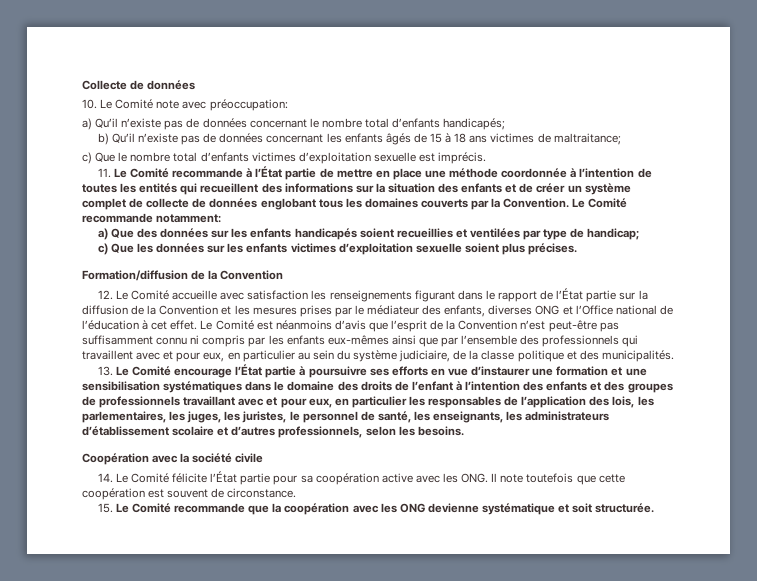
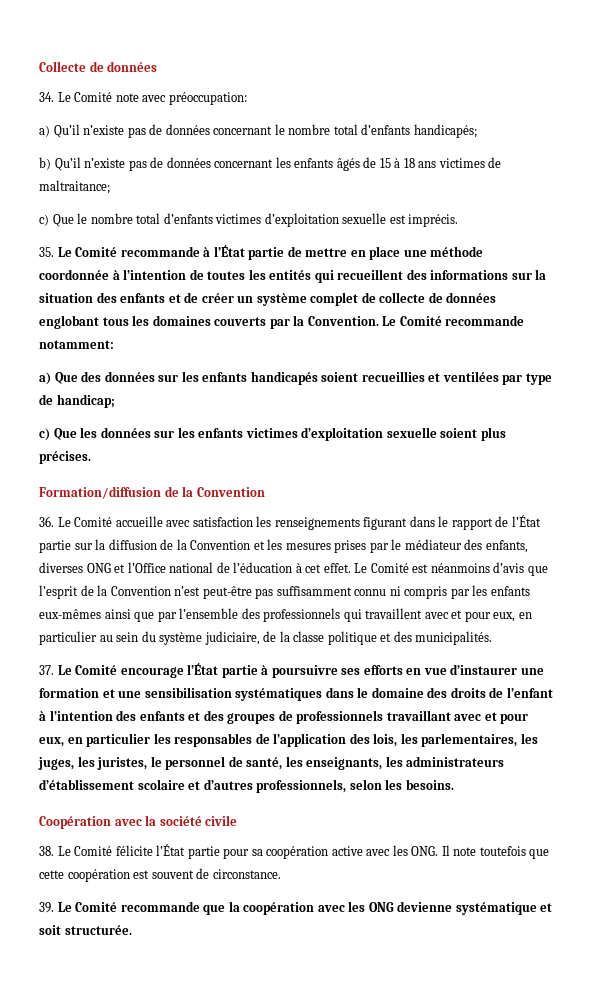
- 10. Le Comité note avec préoccupation:
+ 34. Le Comité note avec préoccupation:
- 11. Le Comité recommande à l’État partie de mettre en place une méthode coordonnée à l’intention de toutes les entités qui recueillent des informations sur la situation des enfants et de créer un système complet de collecte de données englobant tous les domaines couverts par la Convention.
+ 35. Le Comité recommande à l’État partie de mettre en place une méthode coordonnée à l’intention de toutes les entités qui recueillent des informations sur la situation des enfants et de créer un système complet de collecte de données englobant tous les domaines couverts par la Convention.
- 12. Le Comité accueille avec satisfaction les renseignements figurant dans le rapport de l’État partie sur la diffusion de la Convention et les mesures prises par le médiateur des enfants, diverses ONG et l’Office national de l’éducation à cet effet.
+ 36. Le Comité accueille avec satisfaction les renseignements figurant dans le rapport de l’État partie sur la diffusion de la Convention et les mesures prises par le médiateur des enfants, diverses ONG et l’Office national de l’éducation à cet effet.
- 13. Le Comité encourage l’État partie à poursuivre ses efforts en vue d’instaurer une formation et une sensibilisation systématiques dans le domaine des droits de l’enfant à l’intention des enfants et des groupes de professionnels travaillant avec et pour eux, en particulier les responsables de l’application des lois, les parlementaires, les juges, les juristes, le personnel de santé, les enseignants, les administrateurs d’établissement scolaire et d’autres professionnels, selon les besoins.
+ 37. Le Comité encourage l’État partie à poursuivre ses efforts en vue d’instaurer une formation et une sensibilisation systématiques dans le domaine des droits de l’enfant à l’intention des enfants et des groupes de professionnels travaillant avec et pour eux, en particulier les responsables de l’application des lois, les parlementaires, les juges, les juristes, le personnel de santé, les enseignants, les administrateurs d’établissement scolaire et d’autres professionnels, selon les besoins.
- 14. Le Comité félicite l’État partie pour sa coopération active avec les ONG. Il note toutefois que cette coopération est souvent de circonstance.
+ 38. Le Comité félicite l’État partie pour sa coopération active avec les ONG. Il note toutefois que cette coopération est souvent de circonstance.
- 15. Le Comité recommande que la coopération avec les ONG devienne systématique et soit structurée.
+ 39. Le Comité recommande que la coopération avec les ONG devienne systématique et soit structurée.

